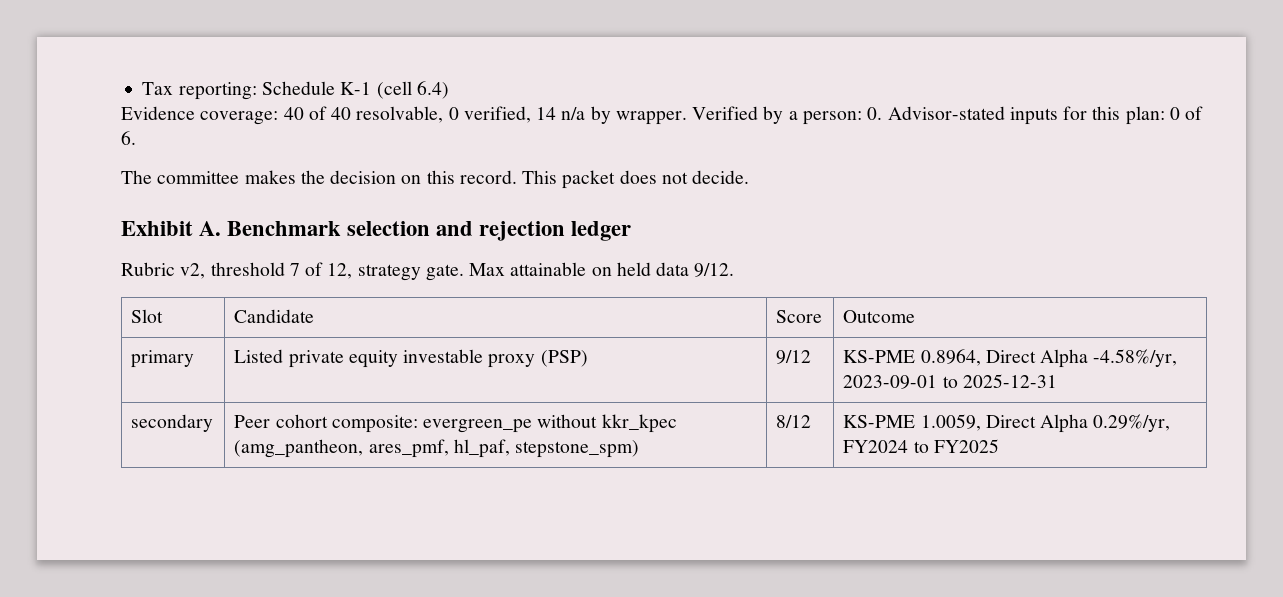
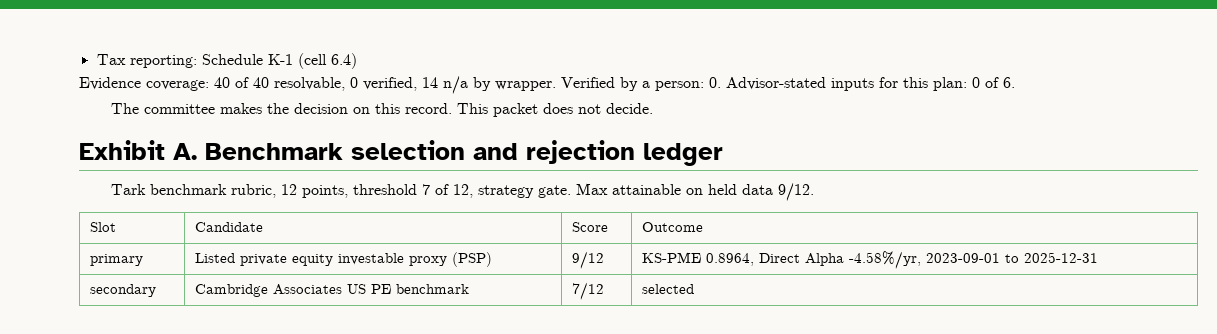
- Rubric v2, threshold 7 of 12, strategy gate.
+ Tark benchmark rubric, 12 points, threshold 7 of 12, strategy gate.
- secondary | Peer cohort composite: evergreen_pe without kkr_kpec (amg_pantheon, ares_pmf, hl_paf, stepstone_spm) | 8/12 | KS-PME 1.0059, Direct Alpha 0.29%/yr, FY2024 to FY2025
+ secondary | Cambridge Associates US PE benchmark | 7/12 | selected

